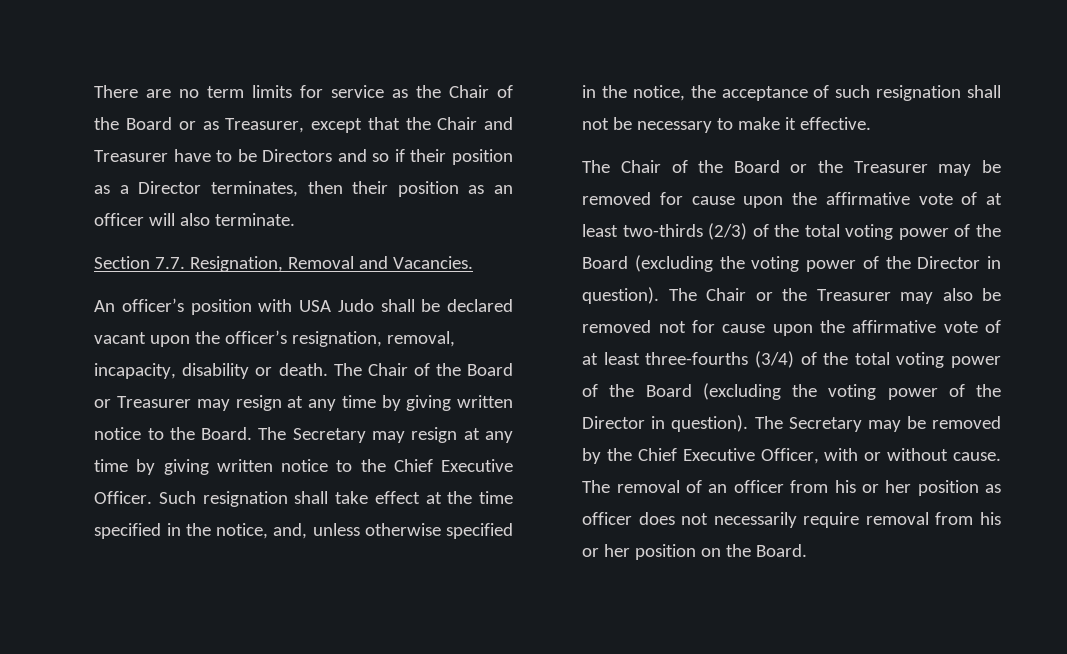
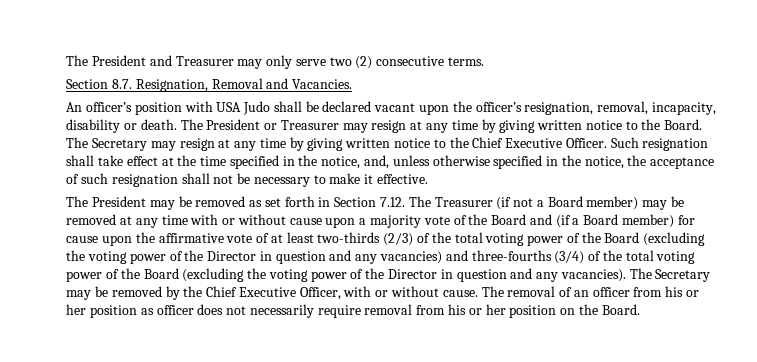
- There are no term limits for service as the Chair of the Board or as Treasurer, except that the Chair and Treasurer have to be Directors and so if their position as a Director terminates, then their position as an officer will also terminate.
- Section 7.7. Resignation, Removal and Vacancies.
+ The President and Treasurer may only serve two (2) consecutive terms.
+ Section 8.7. Resignation, Removal and Vacancies.
- The Chair of the Board or Treasurer may resign at any time by giving written notice to the Board.
+ The President or Treasurer may resign at any time by giving written notice to the Board.
- The Chair of the Board or the Treasurer may be removed for cause upon the affirmative vote of at least two-thirds (2/3) of the total voting power of the Board (excluding the voting power of the Director in question). The Chair or the Treasurer may also be removed not for cause upon the affirmative vote of at least three-fourths (3/4) of the total voting power of the Board (excluding the voting power of the Director in question).
+ The President may be removed as set forth in Section 7.12. The Treasurer (if not a Board member) may be removed at any time with or without cause upon a majority vote of the Board and (if a Board member) for cause upon the affirmative vote of at least two-thirds (2/3) of the total voting power of the Board (excluding the voting power of the Director in question and any vacancies) and three-fourths (3/4) of the total voting power of the Board (excluding the voting power of the Director in question and any vacancies).

